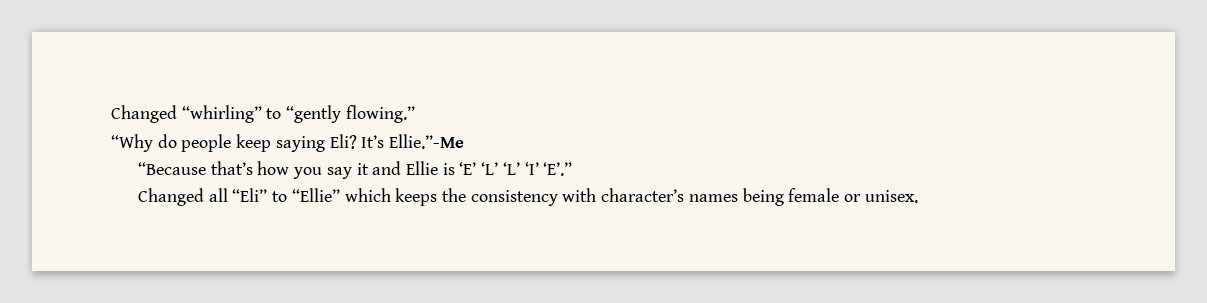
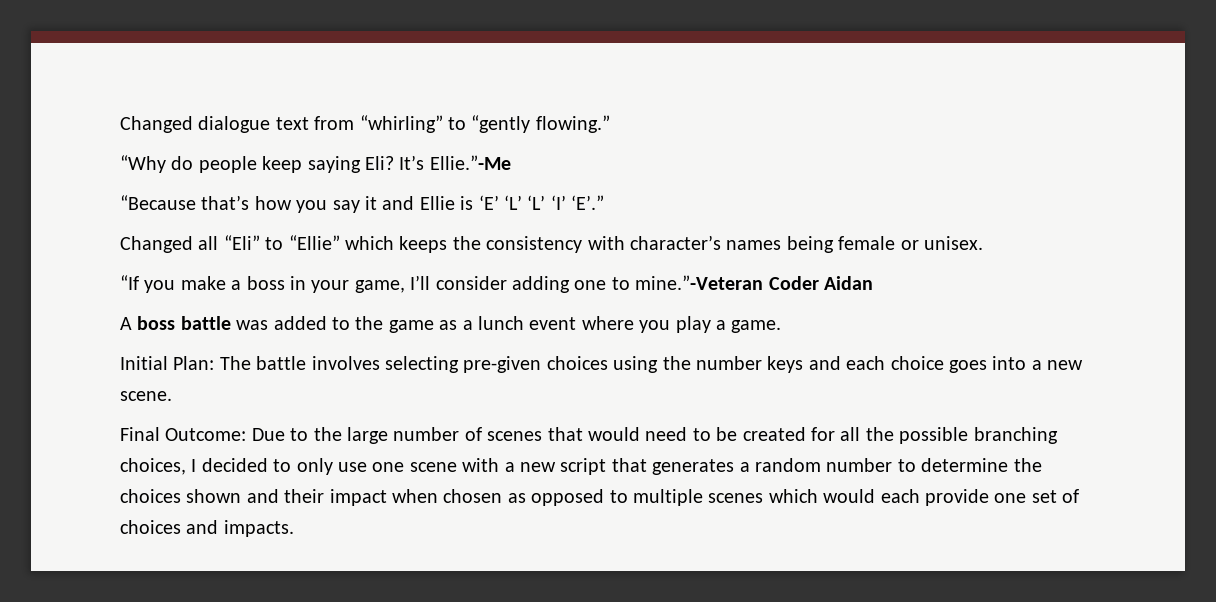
- Changed “whirling” to “gently flowing.”
+ Changed dialogue text from “whirling” to “gently flowing.”
+ “If you make a boss in your game, I’ll consider adding one to mine.”-Veteran Coder Aidan
+ A boss battle was added to the game as a lunch event where you play a game.
+ Initial Plan: The battle involves selecting pre-given choices using the number keys and each choice goes into a new scene.
+ Final Outcome: Due to the large number of scenes that would need to be created for all the possible branching choices, I decided to only use one scene with a new script that generates a random number to determine the choices shown and their impact when chosen as opposed to multiple scenes which would each provide one set of choices and impacts.

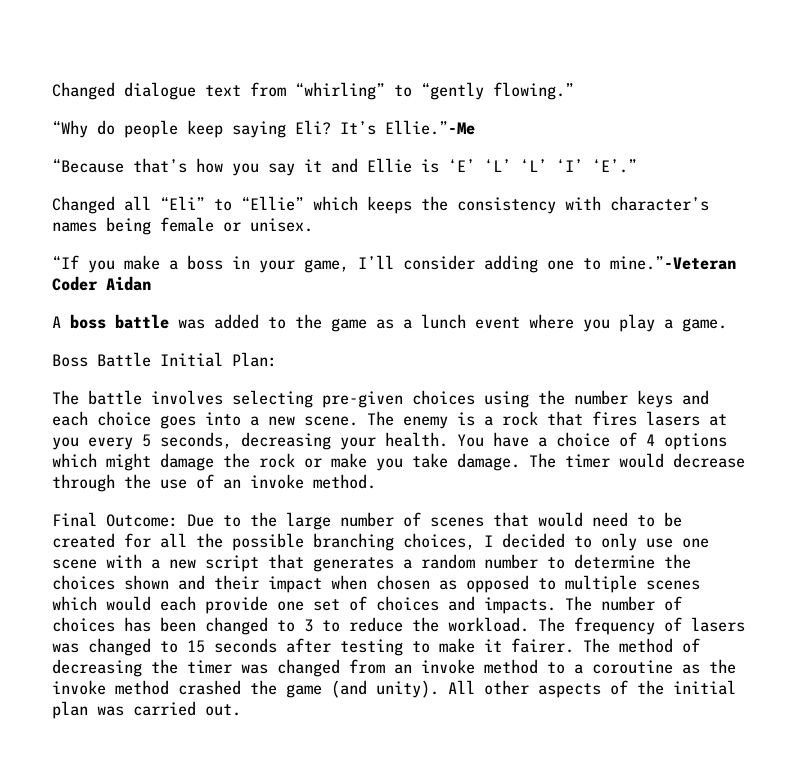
- Initial Plan: The battle involves selecting pre-given choices using the number keys and each choice goes into a new scene.
+ Boss Battle Initial Plan:
+ The battle involves selecting pre-given choices using the number keys and each choice goes into a new scene. The enemy is a rock that fires lasers at you every 5 seconds, decreasing your health. You have a choice of 4 options which might damage the rock or make you take damage. The timer would decrease through the use of an invoke method.
+ The number of choices has been changed to 3 to reduce the workload. The frequency of lasers was changed to 15 seconds after testing to make it fairer. The method of decreasing the timer was changed from an invoke method to a coroutine as the invoke method crashed the game (and unity). All other aspects of the initial plan was carried out.

